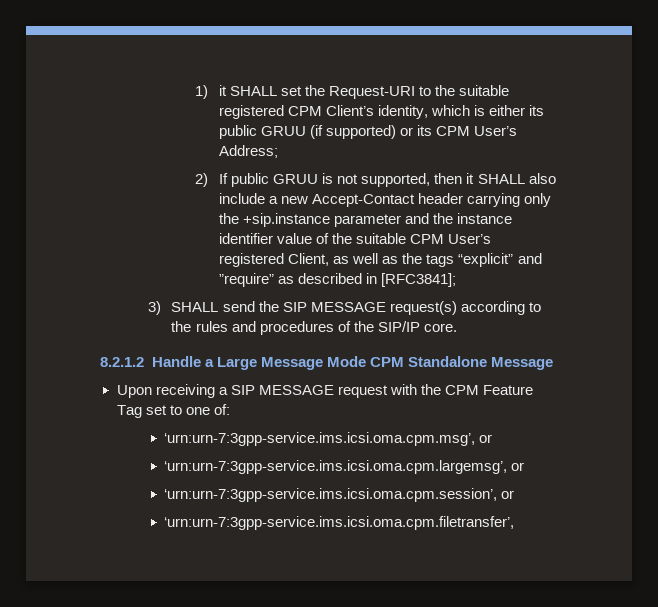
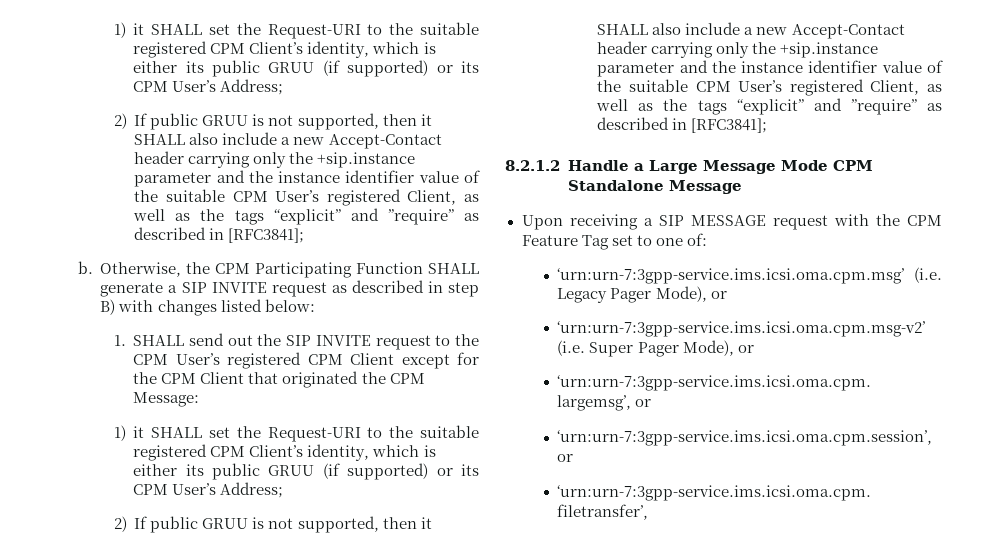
- 3) SHALL send the SIP MESSAGE request(s) according to the rules and procedures of the SIP/IP core.
+ b. Otherwise, the CPM Participating Function SHALL generate a SIP INVITE request as described in step B) with changes listed below:
+ 1. SHALL send out the SIP INVITE request to the CPM User’s registered CPM Client except for the CPM Client that originated the CPM Message:
+ 1) it SHALL set the Request-URI to the suitable registered CPM Client’s identity, which is either its public GRUU (if supported) or its CPM User’s Address;
+ 2) If public GRUU is not supported, then it SHALL also include a new Accept-Contact header carrying only the +sip.instance parameter and the instance identifier value of the suitable CPM User’s registered Client, as well as the tags “explicit” and ”require” as described in [RFC3841];
- ‘urn:urn-7:3gpp-service.ims.icsi.oma.cpm.msg’, or
+ ‘urn:urn-7:3gpp-service.ims.icsi.oma.cpm.msg’ (i.e. Legacy Pager Mode), or
+ ‘urn:urn-7:3gpp-service.ims.icsi.oma.cpm.msg-v2’ (i.e. Super Pager Mode), or

